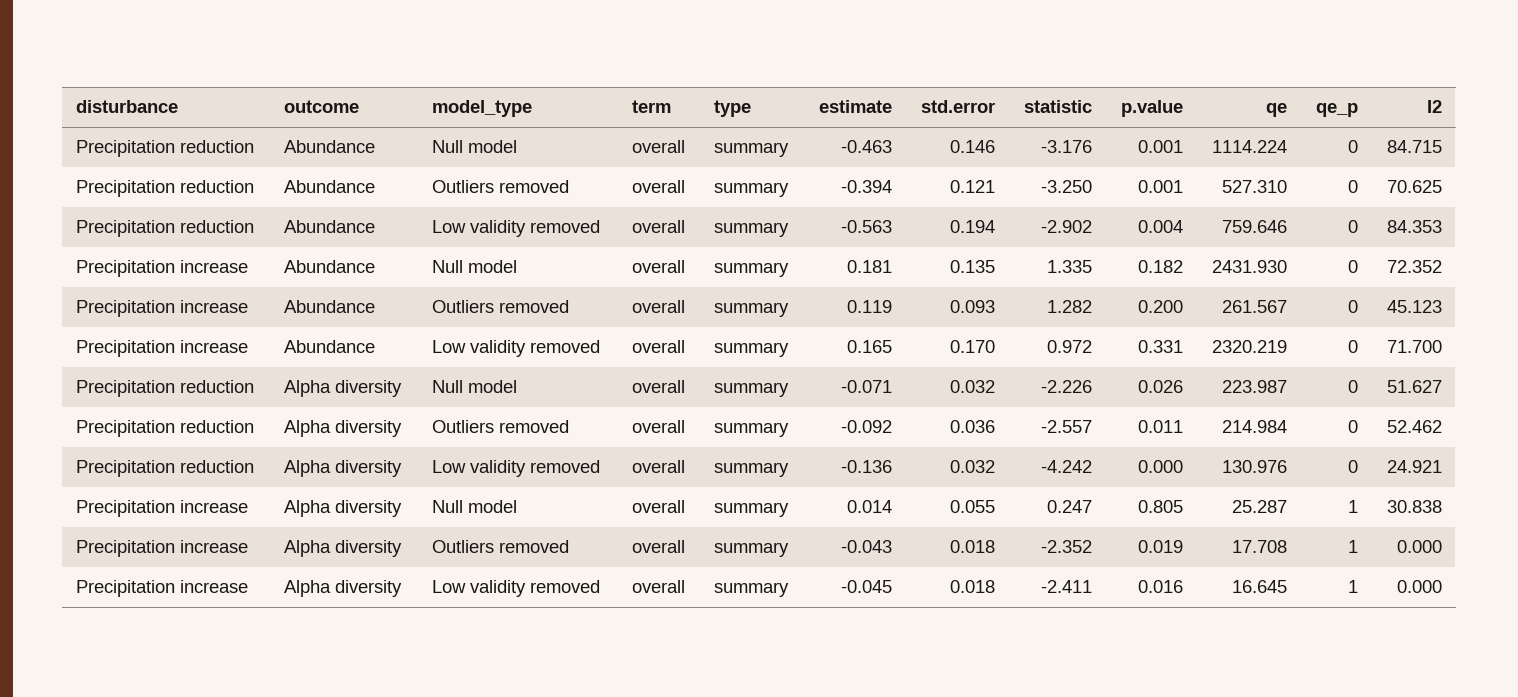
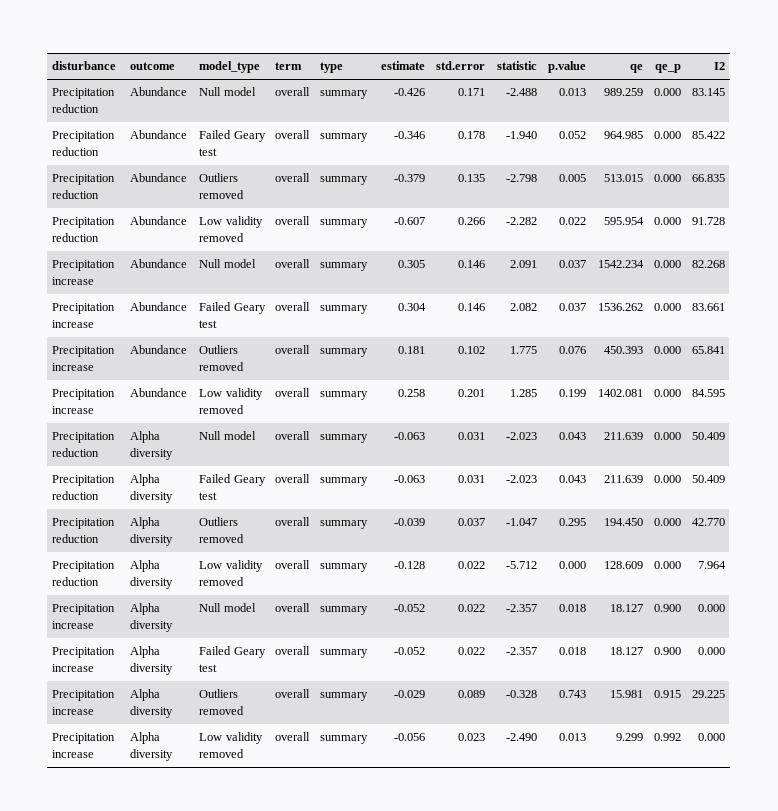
- Precipitation reduction | Abundance | Null model | overall | summary | -0.463 | 0.146 | -3.176 | 0.001 | 1114.224 | 0 | 84.715
+ Precipitation reduction | Abundance | Null model | overall | summary | -0.426 | 0.171 | -2.488 | 0.013 | 989.259 | 0.000 | 83.145
+ Precipitation reduction | Abundance | Failed Geary test | overall | summary | -0.346 | 0.178 | -1.940 | 0.052 | 964.985 | 0.000 | 85.422
- Precipitation reduction | Abundance | Outliers removed | overall | summary | -0.394 | 0.121 | -3.250 | 0.001 | 527.310 | 0 | 70.625
+ Precipitation reduction | Abundance | Outliers removed | overall | summary | -0.379 | 0.135 | -2.798 | 0.005 | 513.015 | 0.000 | 66.835
- Precipitation reduction | Abundance | Low validity removed | overall | summary | -0.563 | 0.194 | -2.902 | 0.004 | 759.646 | 0 | 84.353
+ Precipitation reduction | Abundance | Low validity removed | overall | summary | -0.607 | 0.266 | -2.282 | 0.022 | 595.954 | 0.000 | 91.728
- Precipitation increase | Abundance | Null model | overall | summary | 0.181 | 0.135 | 1.335 | 0.182 | 2431.930 | 0 | 72.352
+ Precipitation increase | Abundance | Null model | overall | summary | 0.305 | 0.146 | 2.091 | 0.037 | 1542.234 | 0.000 | 82.268
+ Precipitation increase | Abundance | Failed Geary test | overall | summary | 0.304 | 0.146 | 2.082 | 0.037 | 1536.262 | 0.000 | 83.661
- Precipitation increase | Abundance | Outliers removed | overall | summary | 0.119 | 0.093 | 1.282 | 0.200 | 261.567 | 0 | 45.123
+ Precipitation increase | Abundance | Outliers removed | overall | summary | 0.181 | 0.102 | 1.775 | 0.076 | 450.393 | 0.000 | 65.841
- Precipitation increase | Abundance | Low validity removed | overall | summary | 0.165 | 0.170 | 0.972 | 0.331 | 2320.219 | 0 | 71.700
+ Precipitation increase | Abundance | Low validity removed | overall | summary | 0.258 | 0.201 | 1.285 | 0.199 | 1402.081 | 0.000 | 84.595
- Precipitation reduction | Alpha diversity | Null model | overall | summary | -0.071 | 0.032 | -2.226 | 0.026 | 223.987 | 0 | 51.627
+ Precipitation reduction | Alpha diversity | Null model | overall | summary | -0.063 | 0.031 | -2.023 | 0.043 | 211.639 | 0.000 | 50.409
+ Precipitation reduction | Alpha diversity | Failed Geary test | overall | summary | -0.063 | 0.031 | -2.023 | 0.043 | 211.639 | 0.000 | 50.409
- Precipitation reduction | Alpha diversity | Outliers removed | overall | summary | -0.092 | 0.036 | -2.557 | 0.011 | 214.984 | 0 | 52.462
+ Precipitation reduction | Alpha diversity | Outliers removed | overall | summary | -0.039 | 0.037 | -1.047 | 0.295 | 194.450 | 0.000 | 42.770
- Precipitation reduction | Alpha diversity | Low validity removed | overall | summary | -0.136 | 0.032 | -4.242 | 0.000 | 130.976 | 0 | 24.921
+ Precipitation reduction | Alpha diversity | Low validity removed | overall | summary | -0.128 | 0.022 | -5.712 | 0.000 | 128.609 | 0.000 | 7.964
- Precipitation increase | Alpha diversity | Null model | overall | summary | 0.014 | 0.055 | 0.247 | 0.805 | 25.287 | 1 | 30.838
+ Precipitation increase | Alpha diversity | Null model | overall | summary | -0.052 | 0.022 | -2.357 | 0.018 | 18.127 | 0.900 | 0.000
+ Precipitation increase | Alpha diversity | Failed Geary test | overall | summary | -0.052 | 0.022 | -2.357 | 0.018 | 18.127 | 0.900 | 0.000
- Precipitation increase | Alpha diversity | Outliers removed | overall | summary | -0.043 | 0.018 | -2.352 | 0.019 | 17.708 | 1 | 0.000
+ Precipitation increase | Alpha diversity | Outliers removed | overall | summary | -0.029 | 0.089 | -0.328 | 0.743 | 15.981 | 0.915 | 29.225
- Precipitation increase | Alpha diversity | Low validity removed | overall | summary | -0.045 | 0.018 | -2.411 | 0.016 | 16.645 | 1 | 0.000
+ Precipitation increase | Alpha diversity | Low validity removed | overall | summary | -0.056 | 0.023 | -2.490 | 0.013 | 9.299 | 0.992 | 0.000

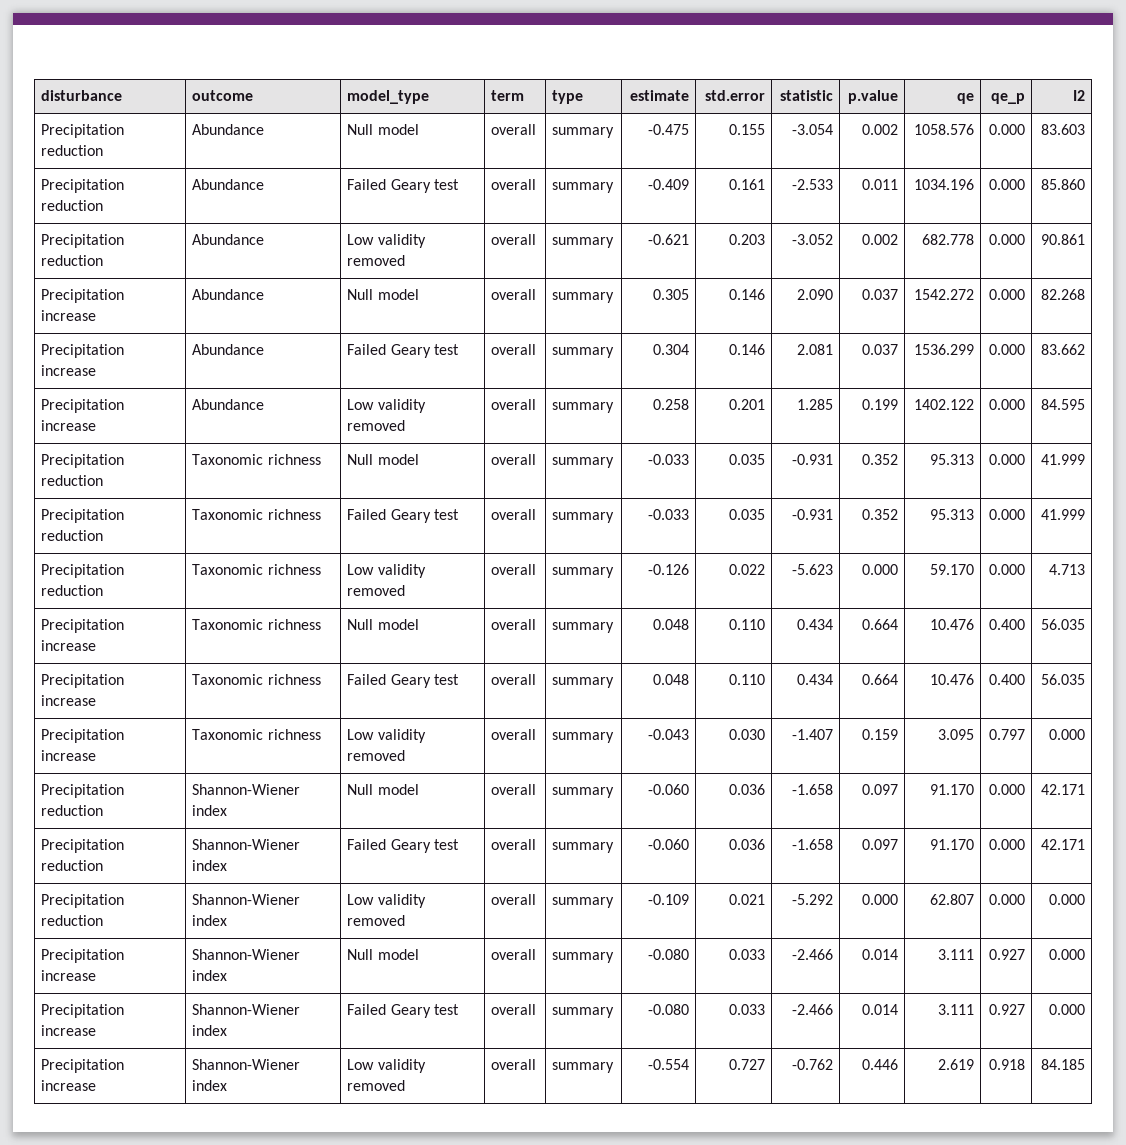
- Precipitation reduction | Abundance | Null model | overall | summary | -0.426 | 0.171 | -2.488 | 0.013 | 989.259 | 0.000 | 83.145
+ Precipitation reduction | Abundance | Null model | overall | summary | -0.475 | 0.155 | -3.054 | 0.002 | 1058.576 | 0.000 | 83.603
- Precipitation reduction | Abundance | Failed Geary test | overall | summary | -0.346 | 0.178 | -1.940 | 0.052 | 964.985 | 0.000 | 85.422
- Precipitation reduction | Abundance | Outliers removed | overall | summary | -0.379 | 0.135 | -2.798 | 0.005 | 513.015 | 0.000 | 66.835
+ Precipitation reduction | Abundance | Failed Geary test | overall | summary | -0.409 | 0.161 | -2.533 | 0.011 | 1034.196 | 0.000 | 85.860
- Precipitation reduction | Abundance | Low validity removed | overall | summary | -0.607 | 0.266 | -2.282 | 0.022 | 595.954 | 0.000 | 91.728
+ Precipitation reduction | Abundance | Low validity removed | overall | summary | -0.621 | 0.203 | -3.052 | 0.002 | 682.778 | 0.000 | 90.861
- Precipitation increase | Abundance | Null model | overall | summary | 0.305 | 0.146 | 2.091 | 0.037 | 1542.234 | 0.000 | 82.268
+ Precipitation increase | Abundance | Null model | overall | summary | 0.305 | 0.146 | 2.090 | 0.037 | 1542.272 | 0.000 | 82.268
- Precipitation increase | Abundance | Failed Geary test | overall | summary | 0.304 | 0.146 | 2.082 | 0.037 | 1536.262 | 0.000 | 83.661
- Precipitation increase | Abundance | Outliers removed | overall | summary | 0.181 | 0.102 | 1.775 | 0.076 | 450.393 | 0.000 | 65.841
+ Precipitation increase | Abundance | Failed Geary test | overall | summary | 0.304 | 0.146 | 2.081 | 0.037 | 1536.299 | 0.000 | 83.662
- Precipitation increase | Abundance | Low validity removed | overall | summary | 0.258 | 0.201 | 1.285 | 0.199 | 1402.081 | 0.000 | 84.595
+ Precipitation increase | Abundance | Low validity removed | overall | summary | 0.258 | 0.201 | 1.285 | 0.199 | 1402.122 | 0.000 | 84.595
- Precipitation reduction | Alpha diversity | Null model | overall | summary | -0.063 | 0.031 | -2.023 | 0.043 | 211.639 | 0.000 | 50.409
- Precipitation reduction | Alpha diversity | Failed Geary test | overall | summary | -0.063 | 0.031 | -2.023 | 0.043 | 211.639 | 0.000 | 50.409
- Precipitation reduction | Alpha diversity | Outliers removed | overall | summary | -0.039 | 0.037 | -1.047 | 0.295 | 194.450 | 0.000 | 42.770
- Precipitation reduction | Alpha diversity | Low validity removed | overall | summary | -0.128 | 0.022 | -5.712 | 0.000 | 128.609 | 0.000 | 7.964
- Precipitation increase | Alpha diversity | Null model | overall | summary | -0.052 | 0.022 | -2.357 | 0.018 | 18.127 | 0.900 | 0.000
- Precipitation increase | Alpha diversity | Failed Geary test | overall | summary | -0.052 | 0.022 | -2.357 | 0.018 | 18.127 | 0.900 | 0.000
- Precipitation increase | Alpha diversity | Outliers removed | overall | summary | -0.029 | 0.089 | -0.328 | 0.743 | 15.981 | 0.915 | 29.225
- Precipitation increase | Alpha diversity | Low validity removed | overall | summary | -0.056 | 0.023 | -2.490 | 0.013 | 9.299 | 0.992 | 0.000
+ Precipitation reduction | Taxonomic richness | Null model | overall | summary | -0.033 | 0.035 | -0.931 | 0.352 | 95.313 | 0.000 | 41.999
+ Precipitation reduction | Taxonomic richness | Failed Geary test | overall | summary | -0.033 | 0.035 | -0.931 | 0.352 | 95.313 | 0.000 | 41.999
+ Precipitation reduction | Taxonomic richness | Low validity removed | overall | summary | -0.126 | 0.022 | -5.623 | 0.000 | 59.170 | 0.000 | 4.713
+ Precipitation increase | Taxonomic richness | Null model | overall | summary | 0.048 | 0.110 | 0.434 | 0.664 | 10.476 | 0.400 | 56.035
+ Precipitation increase | Taxonomic richness | Failed Geary test | overall | summary | 0.048 | 0.110 | 0.434 | 0.664 | 10.476 | 0.400 | 56.035
+ Precipitation increase | Taxonomic richness | Low validity removed | overall | summary | -0.043 | 0.030 | -1.407 | 0.159 | 3.095 | 0.797 | 0.000
+ Precipitation reduction | Shannon-Wiener index | Null model | overall | summary | -0.060 | 0.036 | -1.658 | 0.097 | 91.170 | 0.000 | 42.171
+ Precipitation reduction | Shannon-Wiener index | Failed Geary test | overall | summary | -0.060 | 0.036 | -1.658 | 0.097 | 91.170 | 0.000 | 42.171
+ Precipitation reduction | Shannon-Wiener index | Low validity removed | overall | summary | -0.109 | 0.021 | -5.292 | 0.000 | 62.807 | 0.000 | 0.000
+ Precipitation increase | Shannon-Wiener index | Null model | overall | summary | -0.080 | 0.033 | -2.466 | 0.014 | 3.111 | 0.927 | 0.000
+ Precipitation increase | Shannon-Wiener index | Failed Geary test | overall | summary | -0.080 | 0.033 | -2.466 | 0.014 | 3.111 | 0.927 | 0.000
+ Precipitation increase | Shannon-Wiener index | Low validity removed | overall | summary | -0.554 | 0.727 | -0.762 | 0.446 | 2.619 | 0.918 | 84.185

